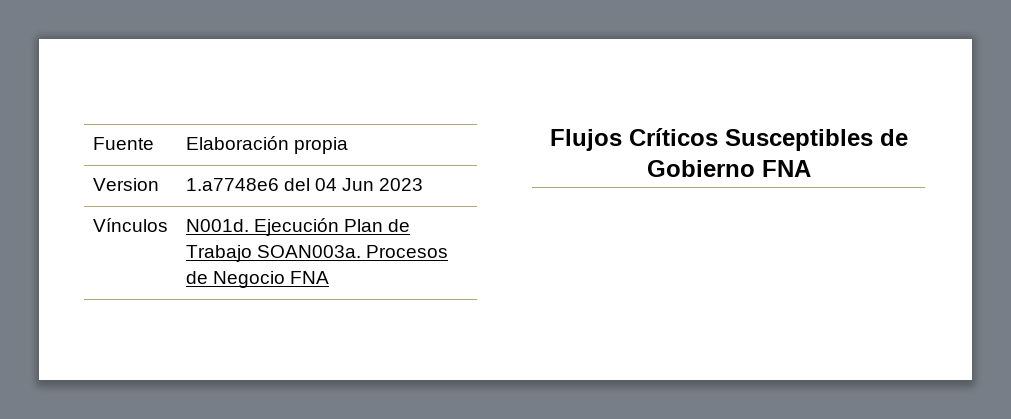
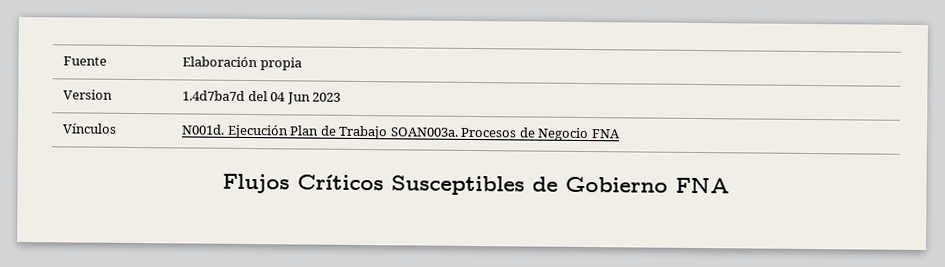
- Version | 1.a7748e6 del 04 Jun 2023
+ Version | 1.4d7ba7d del 04 Jun 2023

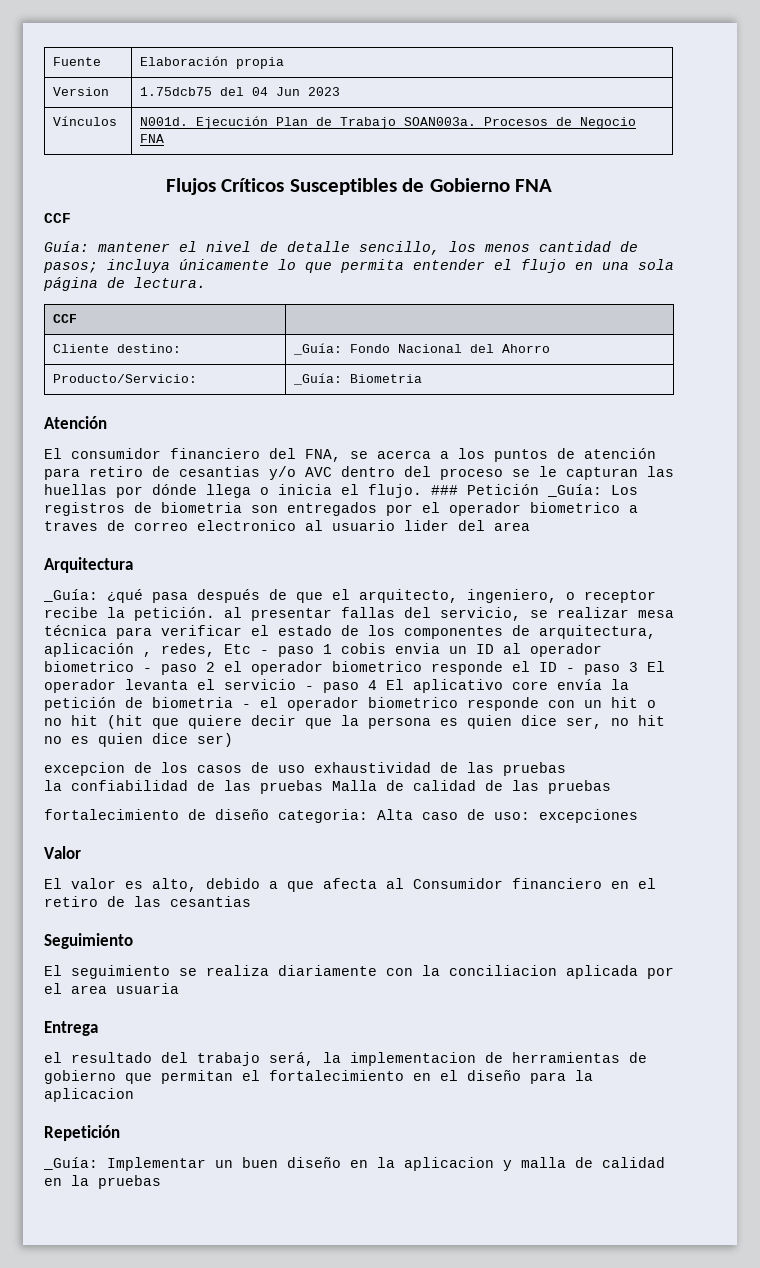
- Version | 1.4d7ba7d del 04 Jun 2023
+ Version | 1.75dcb75 del 04 Jun 2023
  Flujos Críticos Susceptibles de Gobierno FNA
+ CCF
+ Guía: mantener el nivel de detalle sencillo, los menos cantidad de pasos; incluya únicamente lo que permita entender el flujo en una sola página de lectura.
+ CCF |
+ Cliente destino: | _Guía: Fondo Nacional del Ahorro
+ Producto/Servicio: | _Guía: Biometria
+ Atención
+ El consumidor financiero del FNA, se acerca a los puntos de atención para retiro de cesantias y/o AVC dentro del proceso se le capturan las huellas por dónde llega o inicia el flujo. ### Petición _Guía: Los registros de biometria son entregados por el operador biometrico a traves de correo electronico al usuario lider del area
+ Arquitectura
+ _Guía: ¿qué pasa después de que el arquitecto, ingeniero, o receptor recibe la petición. al presentar fallas del servicio, se realizar mesa técnica para verificar el estado de los componentes de arquitectura, aplicación , redes, Etc - paso 1 cobis envia un ID al operador biometrico - paso 2 el operador biometrico responde el ID - paso 3 El operador levanta el servicio - paso 4 El aplicativo core envía la petición de biometria - el operador biometrico responde con un hit o no hit (hit que quiere decir que la persona es quien dice ser, no hit no es quien dice ser)
+ excepcion de los casos de uso exhaustividad de las pruebas
+ la confiabilidad de las pruebas Malla de calidad de las pruebas
+ fortalecimiento de diseño categoria: Alta caso de uso: excepciones
+ Valor
+ El valor es alto, debido a que afecta al Consumidor financiero en el retiro de las cesantias
+ Seguimiento
+ El seguimiento se realiza diariamente con la conciliacion aplicada por el area usuaria
+ Entrega
+ el resultado del trabajo será, la implementacion de herramientas de gobierno que permitan el fortalecimiento en el diseño para la aplicacion
+ Repetición
+ _Guía: Implementar un buen diseño en la aplicacion y malla de calidad en la pruebas

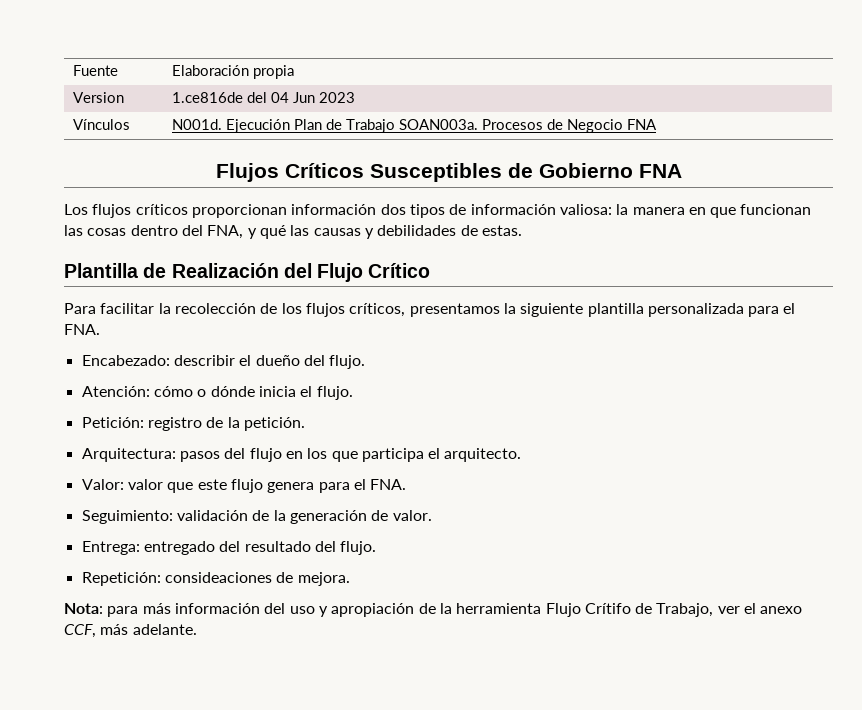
- Version | 1.75dcb75 del 04 Jun 2023
+ Version | 1.ce816de del 04 Jun 2023
  Flujos Críticos Susceptibles de Gobierno FNA
- CCF
- Guía: mantener el nivel de detalle sencillo, los menos cantidad de pasos; incluya únicamente lo que permita entender el flujo en una sola página de lectura.
- CCF |
- Cliente destino: | _Guía: Fondo Nacional del Ahorro
- Producto/Servicio: | _Guía: Biometria
- Atención
- El consumidor financiero del FNA, se acerca a los puntos de atención para retiro de cesantias y/o AVC dentro del proceso se le capturan las huellas por dónde llega o inicia el flujo. ### Petición _Guía: Los registros de biometria son entregados por el operador biometrico a traves de correo electronico al usuario lider del area
- Arquitectura
- _Guía: ¿qué pasa después de que el arquitecto, ingeniero, o receptor recibe la petición. al presentar fallas del servicio, se realizar mesa técnica para verificar el estado de los componentes de arquitectura, aplicación , redes, Etc - paso 1 cobis envia un ID al operador biometrico - paso 2 el operador biometrico responde el ID - paso 3 El operador levanta el servicio - paso 4 El aplicativo core envía la petición de biometria - el operador biometrico responde con un hit o no hit (hit que quiere decir que la persona es quien dice ser, no hit no es quien dice ser)
- excepcion de los casos de uso exhaustividad de las pruebas
- la confiabilidad de las pruebas Malla de calidad de las pruebas
- fortalecimiento de diseño categoria: Alta caso de uso: excepciones
- Valor
- El valor es alto, debido a que afecta al Consumidor financiero en el retiro de las cesantias
- Seguimiento
- El seguimiento se realiza diariamente con la conciliacion aplicada por el area usuaria
- Entrega
- el resultado del trabajo será, la implementacion de herramientas de gobierno que permitan el fortalecimiento en el diseño para la aplicacion
- Repetición
- _Guía: Implementar un buen diseño en la aplicacion y malla de calidad en la pruebas
+ Los flujos críticos proporcionan información dos tipos de información valiosa: la manera en que funcionan las cosas dentro del FNA, y qué las causas y debilidades de estas.
+ Plantilla de Realización del Flujo Crítico
+ Para facilitar la recolección de los flujos críticos, presentamos la siguiente plantilla personalizada para el FNA.
+ Encabezado: describir el dueño del flujo.
+ Atención: cómo o dónde inicia el flujo.
+ Petición: registro de la petición.
+ Arquitectura: pasos del flujo en los que participa el arquitecto.
+ Valor: valor que este flujo genera para el FNA.
+ Seguimiento: validación de la generación de valor.
+ Entrega: entregado del resultado del flujo.
+ Repetición: consideaciones de mejora.
+ Nota: para más información del uso y apropiación de la herramienta Flujo Crítifo de Trabajo, ver el anexo CCF, más adelante.

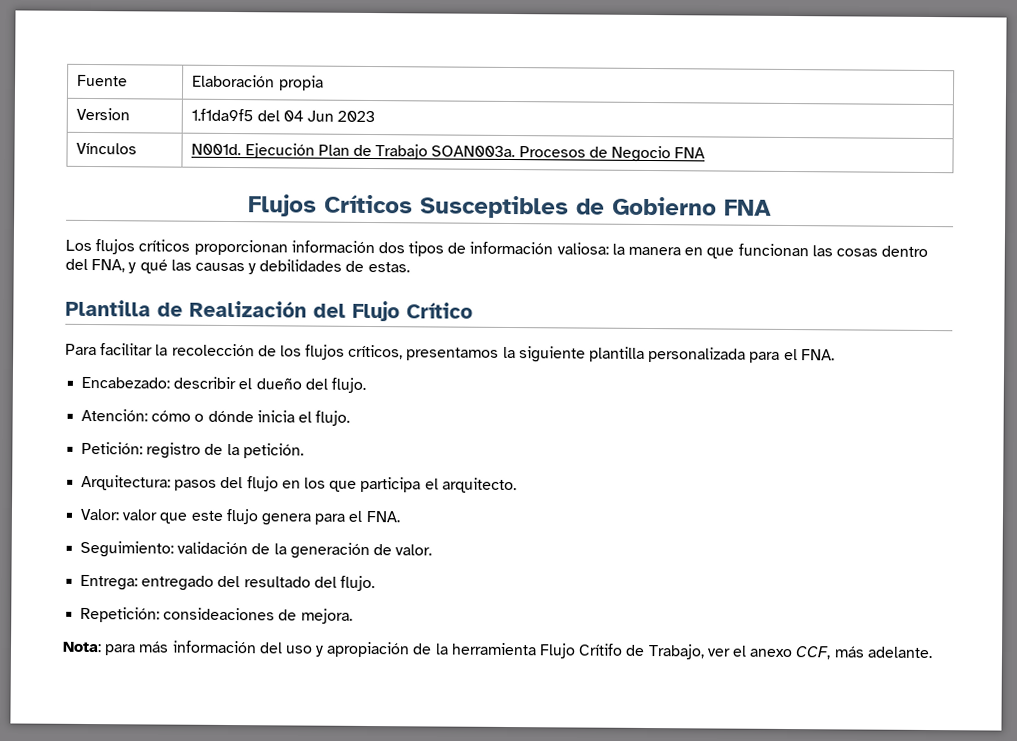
- Version | 1.ce816de del 04 Jun 2023
+ Version | 1.f1da9f5 del 04 Jun 2023

